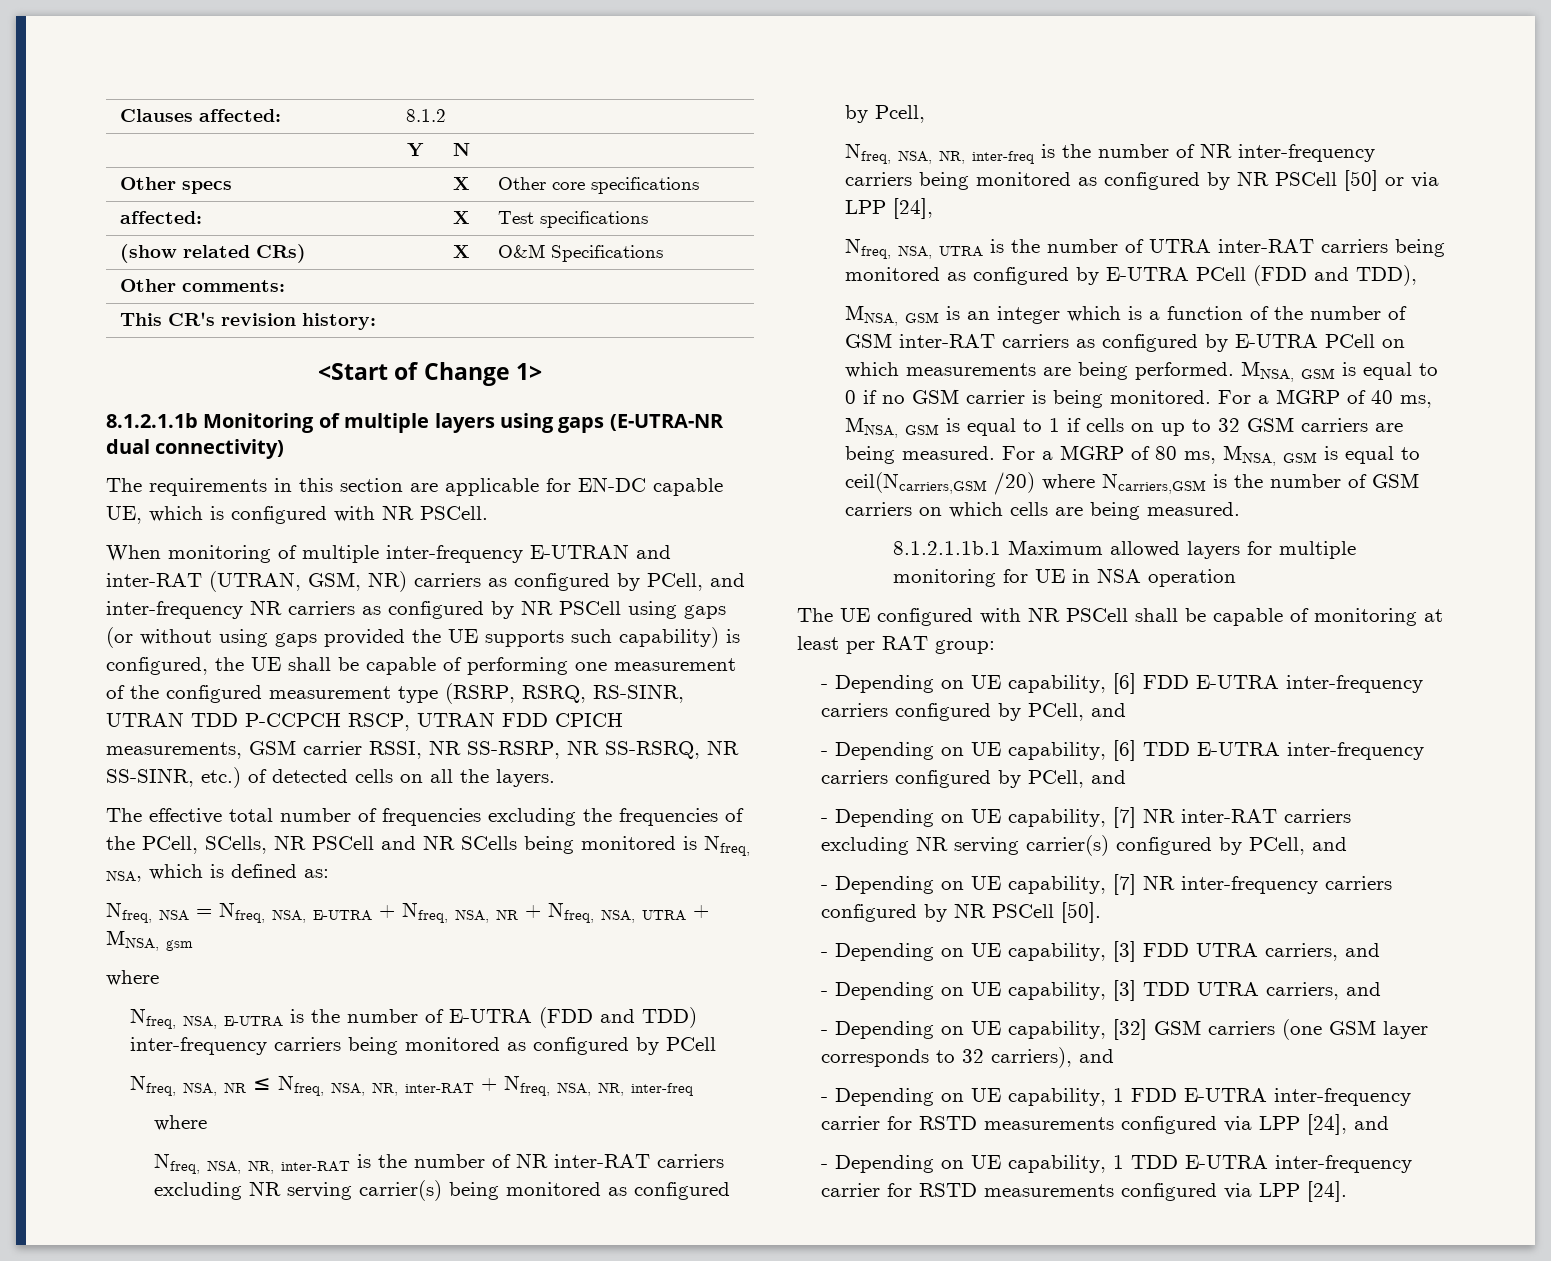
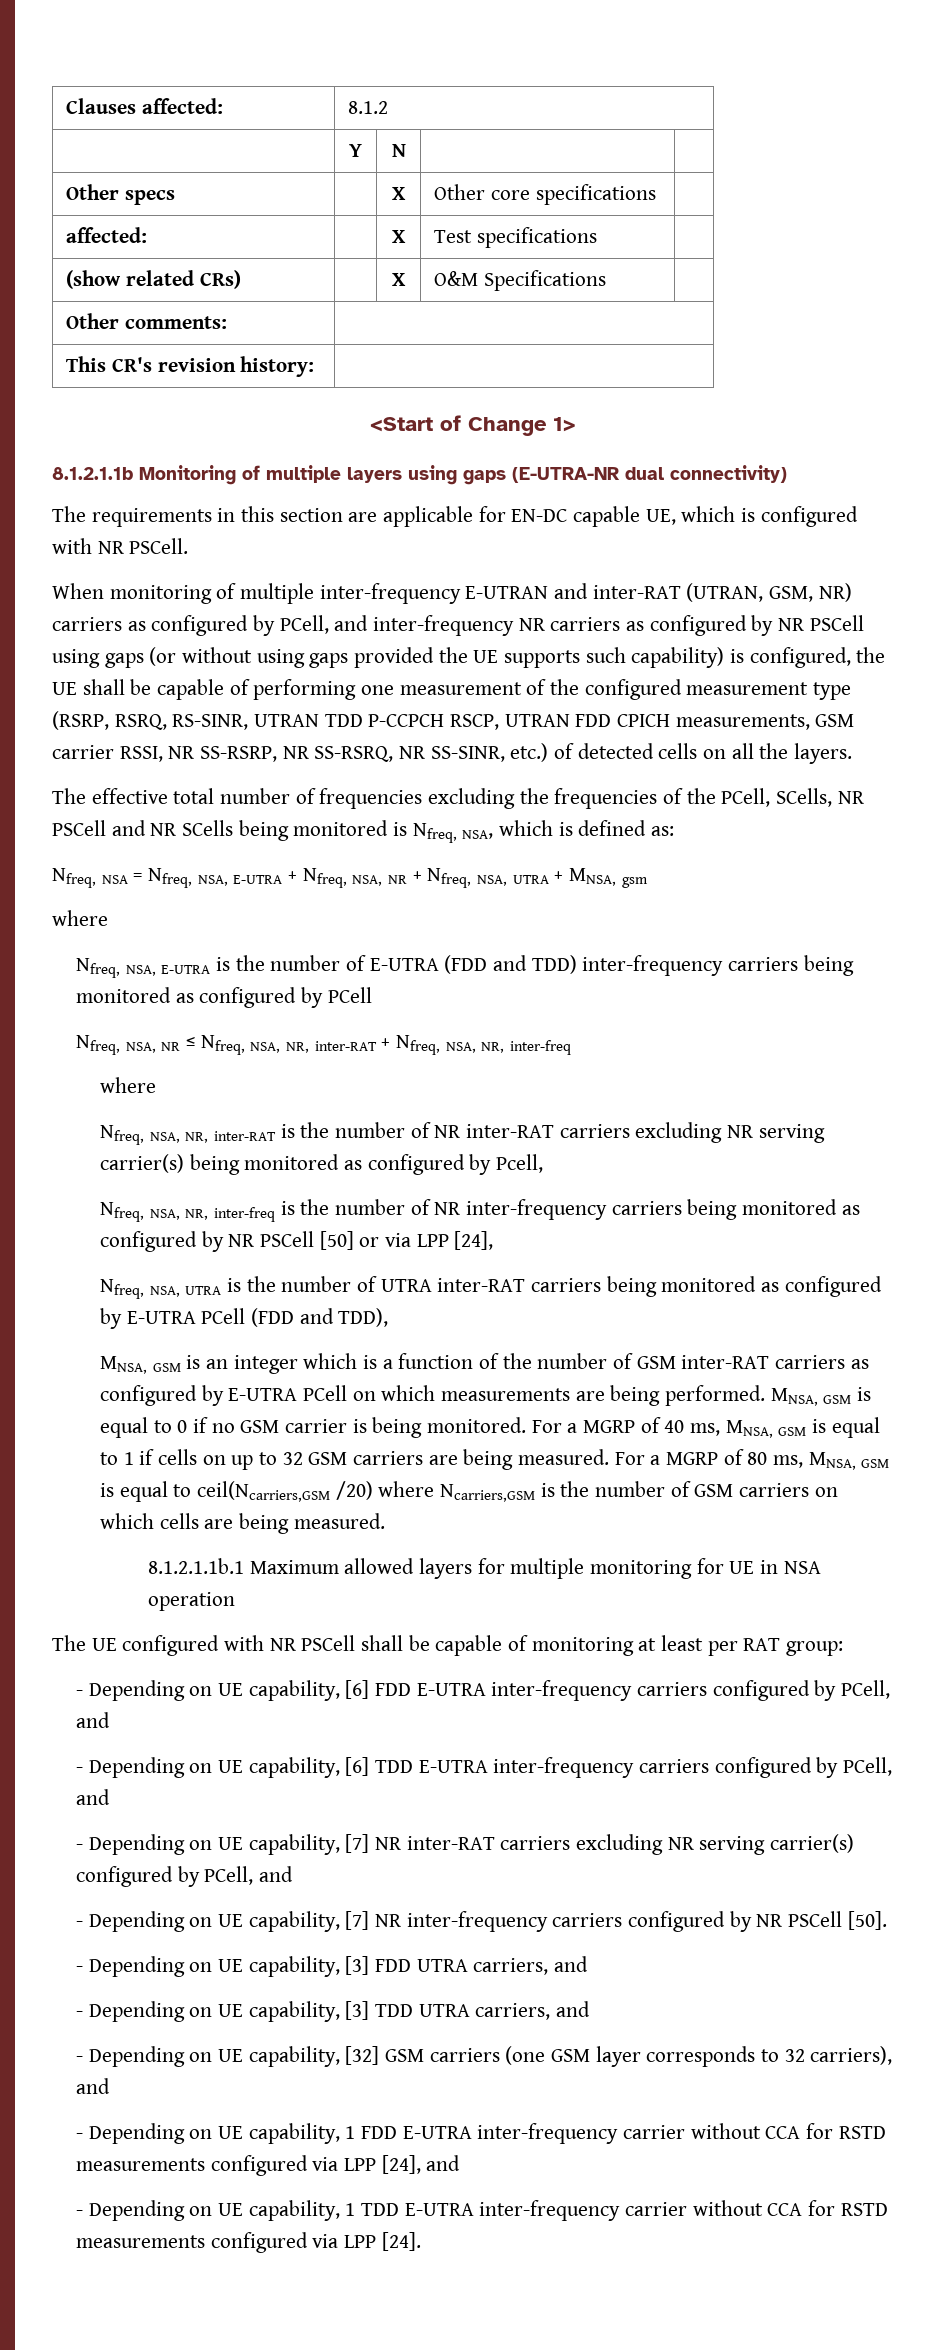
- - Depending on UE capability, 1 FDD E-UTRA inter-frequency carrier for RSTD measurements configured via LPP [24], and
+ - Depending on UE capability, 1 FDD E-UTRA inter-frequency carrier without CCA for RSTD measurements configured via LPP [24], and
- - Depending on UE capability, 1 TDD E-UTRA inter-frequency carrier for RSTD measurements configured via LPP [24].
+ - Depending on UE capability, 1 TDD E-UTRA inter-frequency carrier without CCA for RSTD measurements configured via LPP [24].

